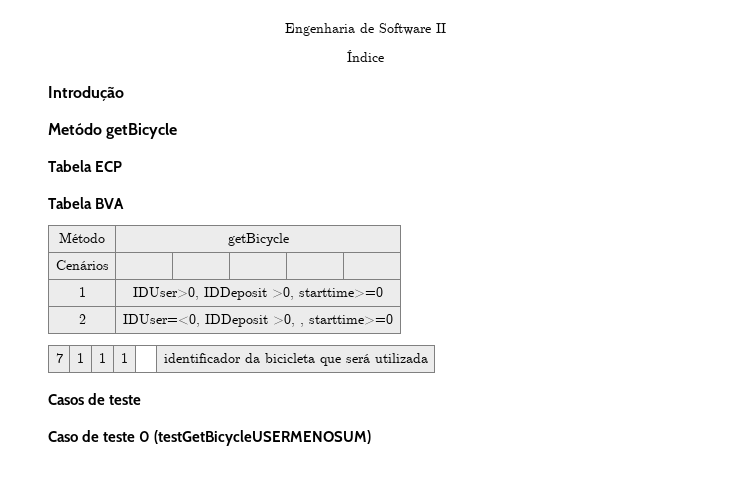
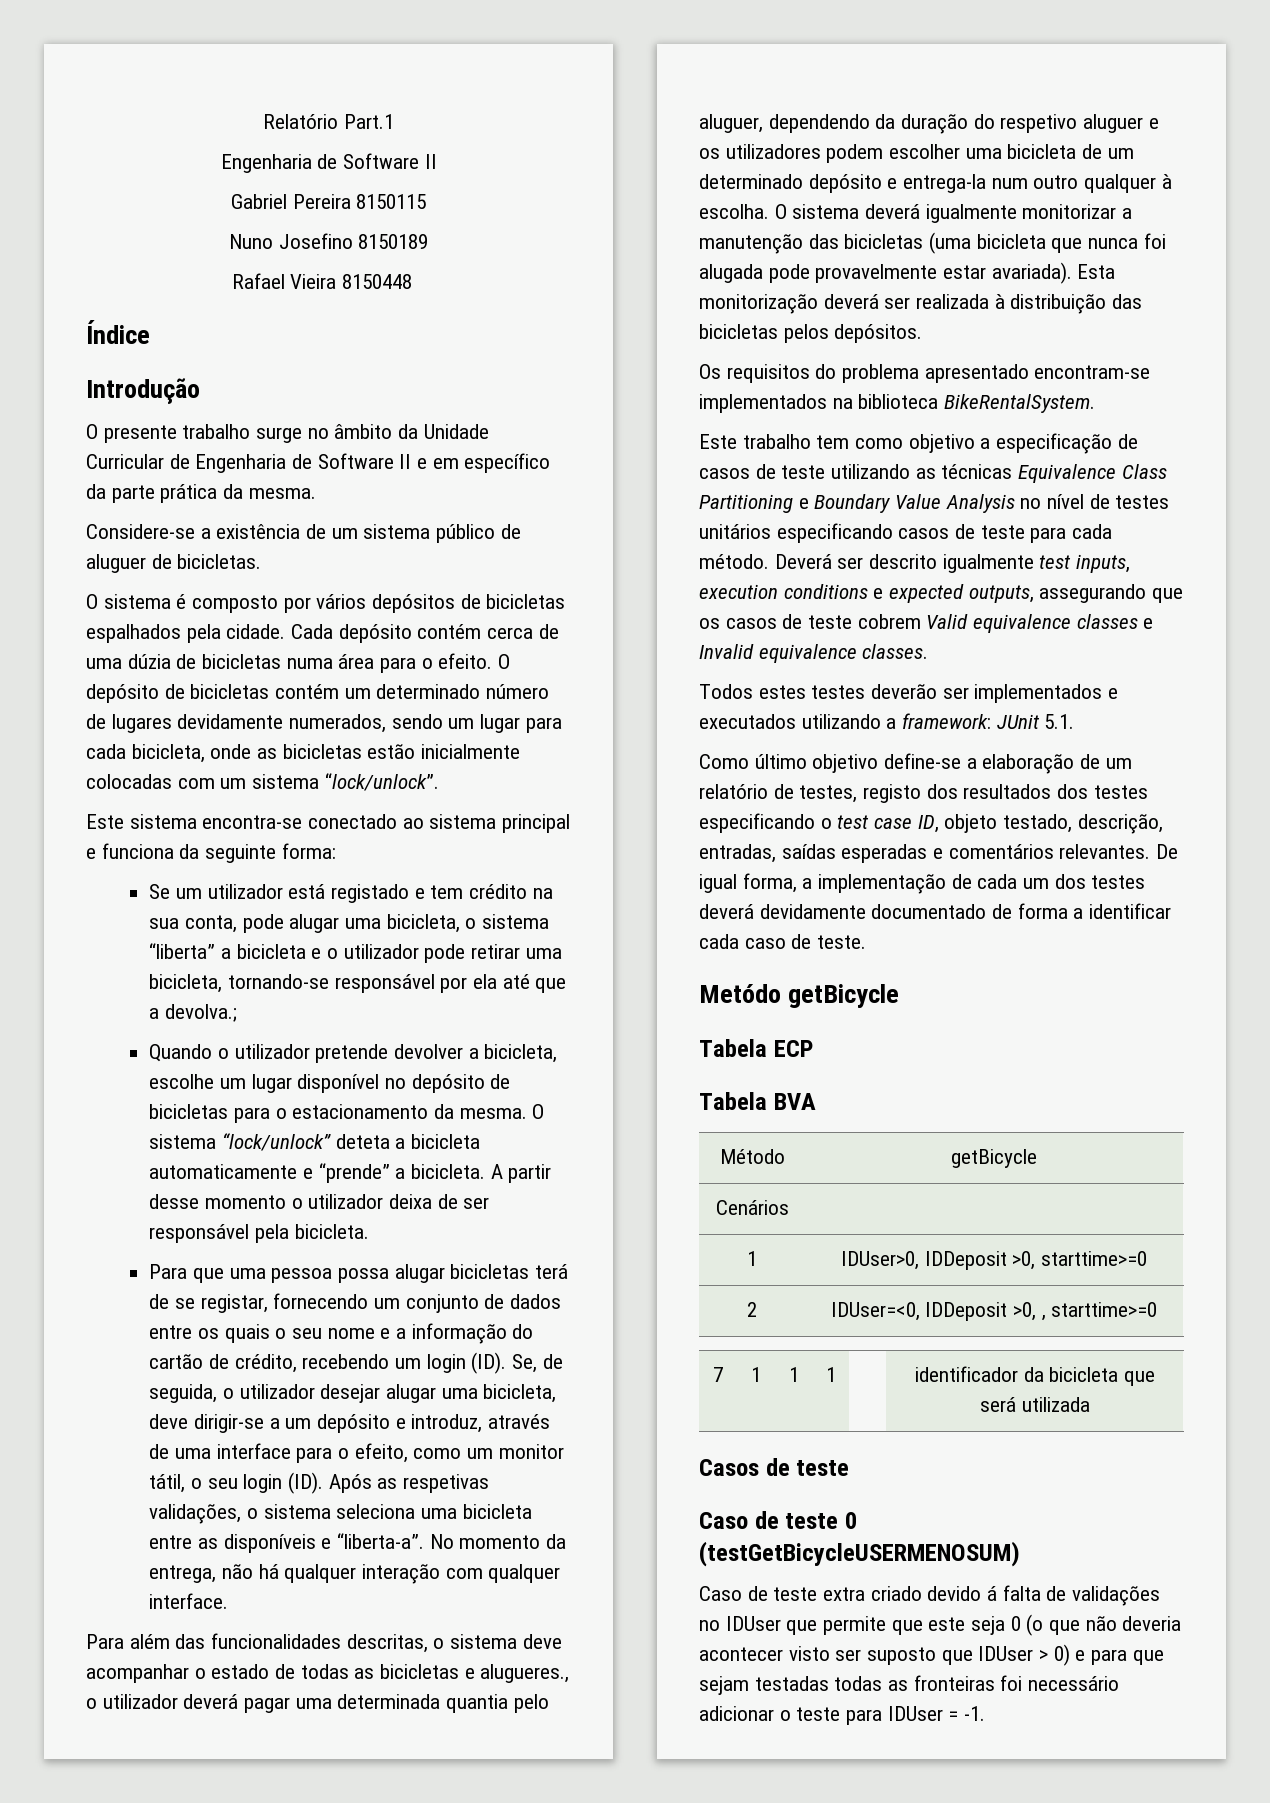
+ Relatório Part.1
+ Gabriel Pereira 8150115
+ Nuno Josefino 8150189
+ Rafael Vieira 8150448
  Índice
  Introdução
+ O presente trabalho surge no âmbito da Unidade Curricular de Engenharia de Software II e em específico da parte prática da mesma.
+ Considere-se a existência de um sistema público de aluguer de bicicletas.
+ O sistema é composto por vários depósitos de bicicletas espalhados pela cidade. Cada depósito contém cerca de uma dúzia de bicicletas numa área para o efeito. O depósito de bicicletas contém um determinado número de lugares devidamente numerados, sendo um lugar para cada bicicleta, onde as bicicletas estão inicialmente colocadas com um sistema “lock/unlock”.
+ Este sistema encontra-se conectado ao sistema principal e funciona da seguinte forma:
+ Se um utilizador está registado e tem crédito na sua conta, pode alugar uma bicicleta, o sistema “liberta” a bicicleta e o utilizador pode retirar uma bicicleta, tornando-se responsável por ela até que a devolva.;
+ Quando o utilizador pretende devolver a bicicleta, escolhe um lugar disponível no depósito de bicicletas para o estacionamento da mesma. O sistema “lock/unlock” deteta a bicicleta automaticamente e “prende” a bicicleta. A partir desse momento o utilizador deixa de ser responsável pela bicicleta.
+ Para que uma pessoa possa alugar bicicletas terá de se registar, fornecendo um conjunto de dados entre os quais o seu nome e a informação do cartão de crédito, recebendo um login (ID). Se, de seguida, o utilizador desejar alugar uma bicicleta, deve dirigir-se a um depósito e introduz, através de uma interface para o efeito, como um monitor tátil, o seu login (ID). Após as respetivas validações, o sistema seleciona uma bicicleta entre as disponíveis e “liberta-a”. No momento da entrega, não há qualquer interação com qualquer interface.
+ Para além das funcionalidades descritas, o sistema deve acompanhar o estado de todas as bicicletas e alugueres., o utilizador deverá pagar uma determinada quantia pelo aluguer, dependendo da duração do respetivo aluguer e os utilizadores podem escolher uma bicicleta de um determinado depósito e entrega-la num outro qualquer à escolha. O sistema deverá igualmente monitorizar a manutenção das bicicletas (uma bicicleta que nunca foi alugada pode provavelmente estar avariada). Esta monitorização deverá ser realizada à distribuição das bicicletas pelos depósitos.
+ Os requisitos do problema apresentado encontram-se implementados na biblioteca BikeRentalSystem.
+ Este trabalho tem como objetivo a especificação de casos de teste utilizando as técnicas Equivalence Class Partitioning e Boundary Value Analysis no nível de testes unitários especificando casos de teste para cada método. Deverá ser descrito igualmente test inputs, execution conditions e expected outputs, assegurando que os casos de teste cobrem Valid equivalence classes e Invalid equivalence classes.
+ Todos estes testes deverão ser implementados e executados utilizando a framework: JUnit 5.1.
+ Como último objetivo define-se a elaboração de um relatório de testes, registo dos resultados dos testes especificando o test case ID, objeto testado, descrição, entradas, saídas esperadas e comentários relevantes. De igual forma, a implementação de cada um dos testes deverá devidamente documentado de forma a identificar cada caso de teste.
+ Caso de teste extra criado devido á falta de validações no IDUser que permite que este seja 0 (o que não deveria acontecer visto ser suposto que IDUser > 0) e para que sejam testadas todas as fronteiras foi necessário adicionar o teste para IDUser = -1.

